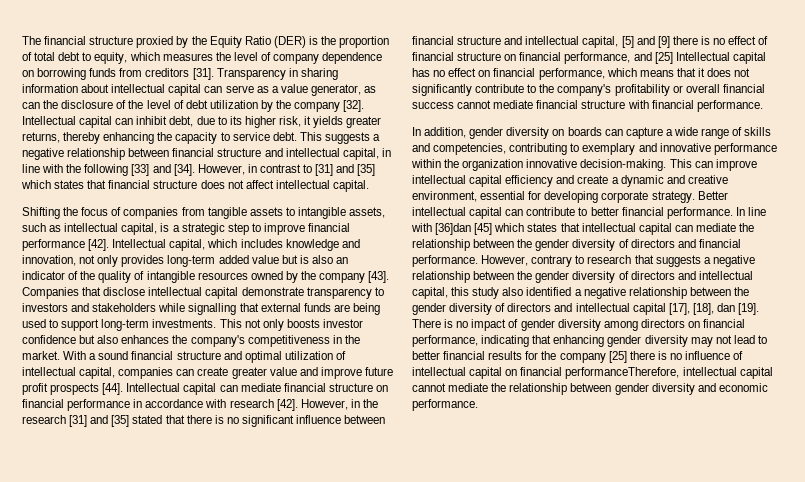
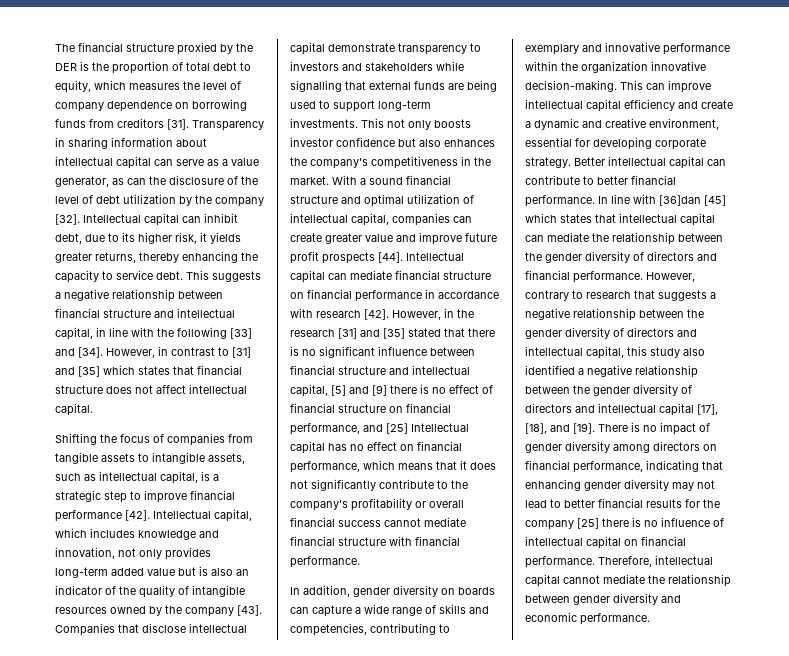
- The financial structure proxied by the Equity Ratio (DER) is the proportion of total debt to equity, which measures the level of company dependence on borrowing funds from creditors [31].
+ The financial structure proxied by the DER is the proportion of total debt to equity, which measures the level of company dependence on borrowing funds from creditors [31].
- However, contrary to research that suggests a negative relationship between the gender diversity of directors and intellectual capital, this study also identified a negative relationship between the gender diversity of directors and intellectual capital [17], [18], dan [19].
+ However, contrary to research that suggests a negative relationship between the gender diversity of directors and intellectual capital, this study also identified a negative relationship between the gender diversity of directors and intellectual capital [17], [18], and [19].
- There is no impact of gender diversity among directors on financial performance, indicating that enhancing gender diversity may not lead to better financial results for the company [25] there is no influence of intellectual capital on financial performanceTherefore, intellectual capital cannot mediate the relationship between gender diversity and economic performance.
+ There is no impact of gender diversity among directors on financial performance, indicating that enhancing gender diversity may not lead to better financial results for the company [25] there is no influence of intellectual capital on financial performance. Therefore, intellectual capital cannot mediate the relationship between gender diversity and economic performance.

